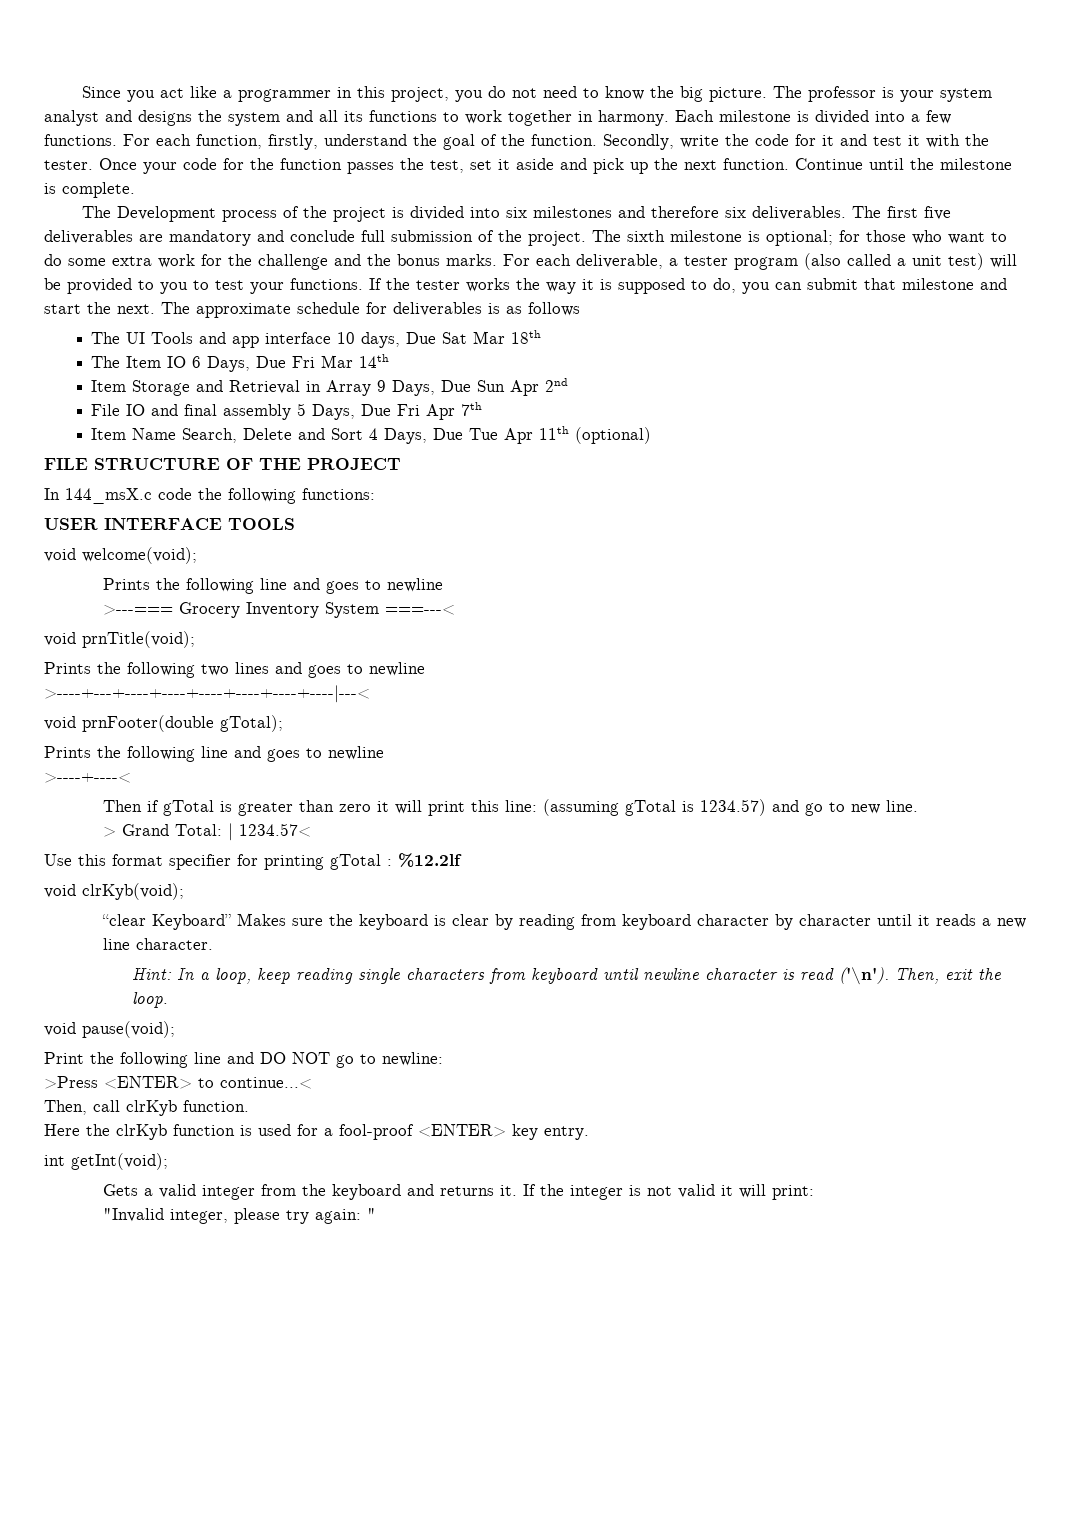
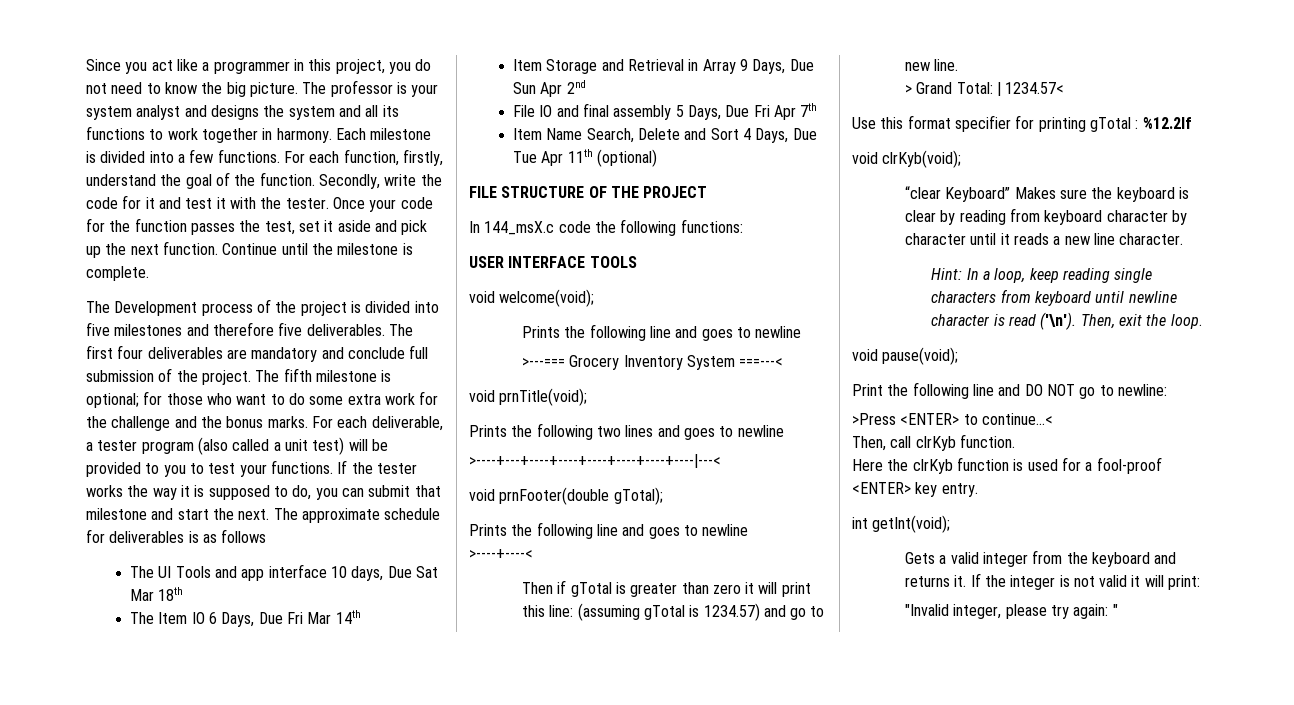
- The Development process of the project is divided into six milestones and therefore six deliverables.
+ The Development process of the project is divided into five milestones and therefore five deliverables.
- The first five deliverables are mandatory and conclude full submission of the project.
+ The first four deliverables are mandatory and conclude full submission of the project.
- The sixth milestone is optional; for those who want to do some extra work for the challenge and the bonus marks.
+ The fifth milestone is optional; for those who want to do some extra work for the challenge and the bonus marks.

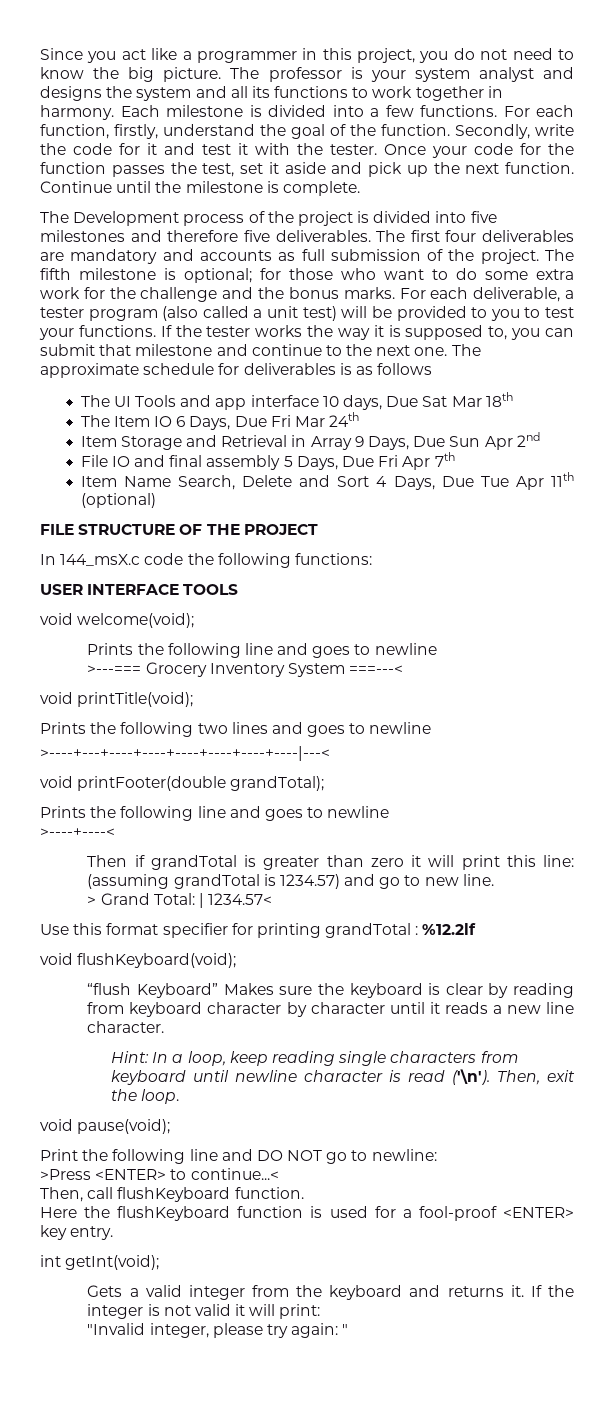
- The first four deliverables are mandatory and conclude full submission of the project.
+ The first four deliverables are mandatory and accounts as full submission of the project.
- If the tester works the way it is supposed to do, you can submit that milestone and start the next.
+ If the tester works the way it is supposed to, you can submit that milestone and continue to the next one.
- The Item IO 6 Days, Due Fri Mar 14th
+ The Item IO 6 Days, Due Fri Mar 24th
- void prnTitle(void);
+ void printTitle(void);
- void prnFooter(double gTotal);
+ void printFooter(double grandTotal);
- Then if gTotal is greater than zero it will print this line: (assuming gTotal is 1234.57) and go to new line.
+ Then if grandTotal is greater than zero it will print this line: (assuming grandTotal is 1234.57) and go to new line.
- Use this format specifier for printing gTotal : %12.2lf
+ Use this format specifier for printing grandTotal : %12.2lf
- void clrKyb(void);
- “clear Keyboard” Makes sure the keyboard is clear by reading from keyboard character by character until it reads a new line character.
+ void flushKeyboard(void);
+ “flush Keyboard” Makes sure the keyboard is clear by reading from keyboard character by character until it reads a new line character.
- Then, call clrKyb function.
+ Then, call flushKeyboard function.
- Here the clrKyb function is used for a fool-proof <ENTER> key entry.
+ Here the flushKeyboard function is used for a fool-proof <ENTER> key entry.

